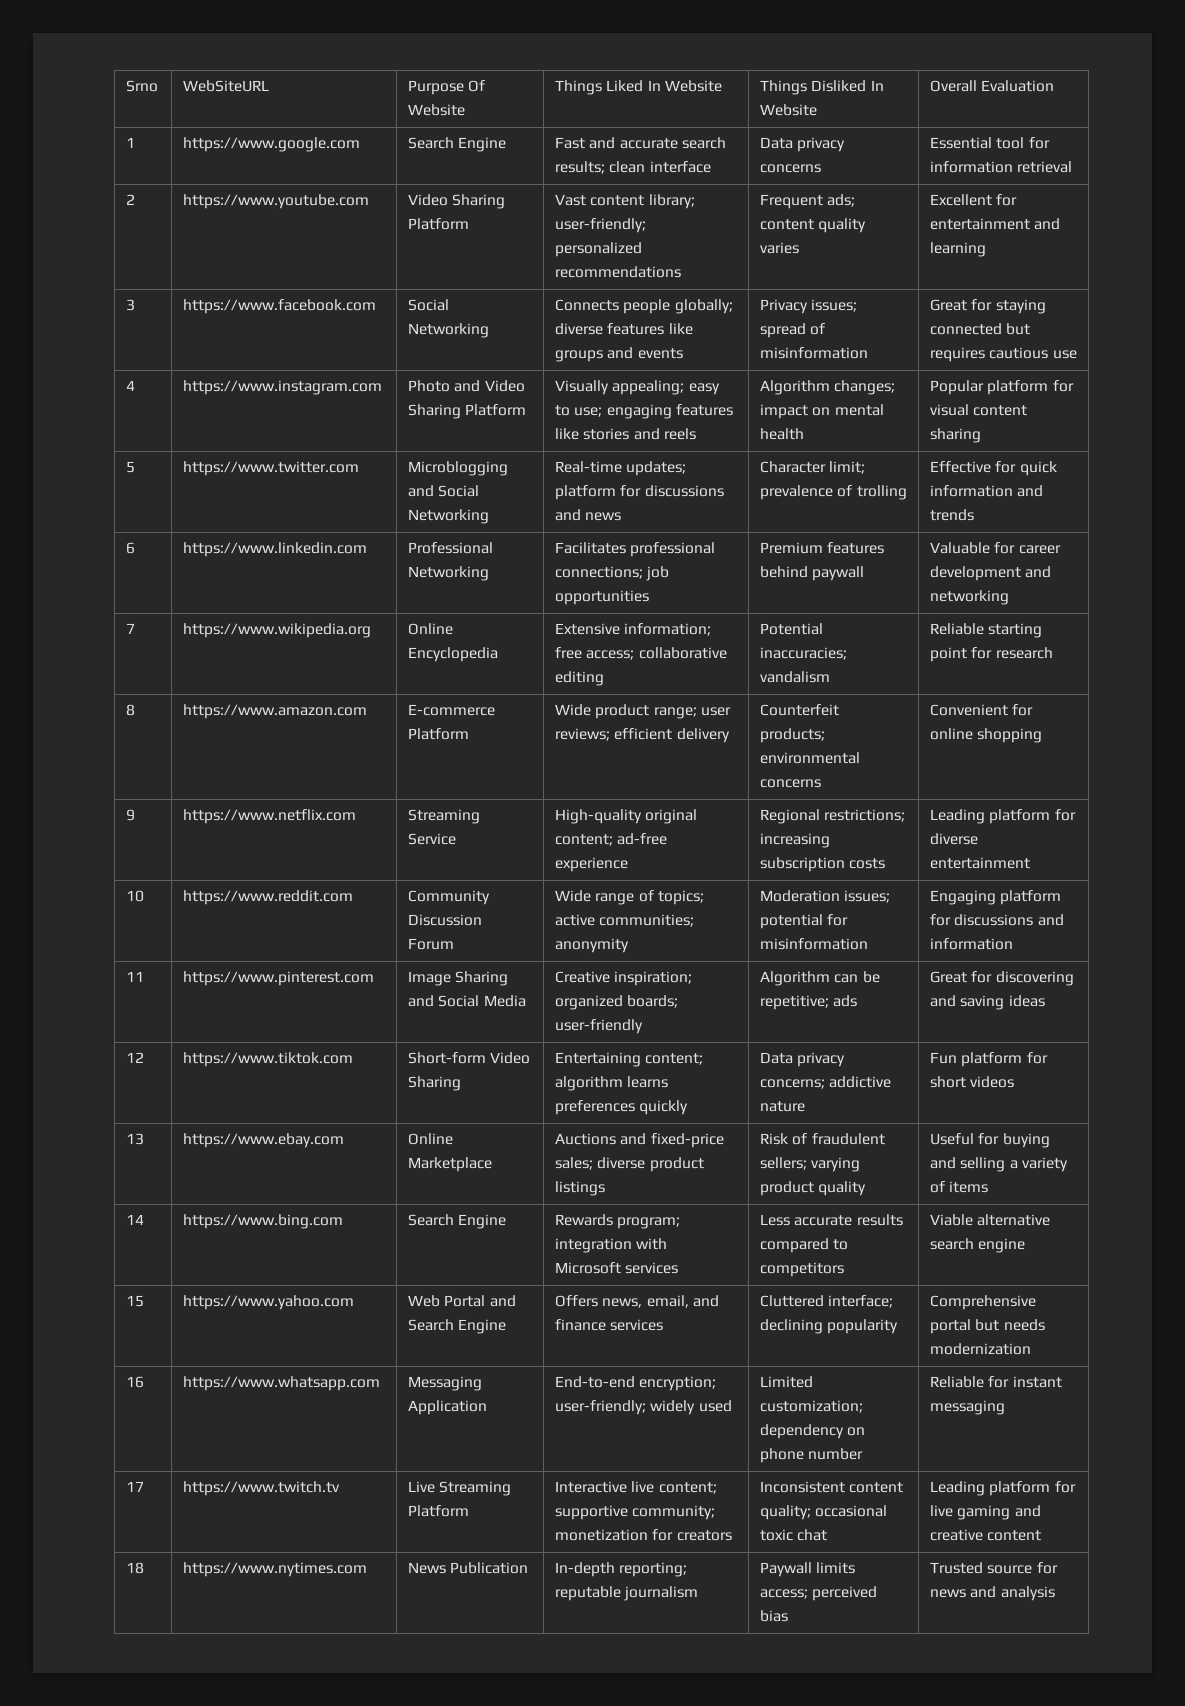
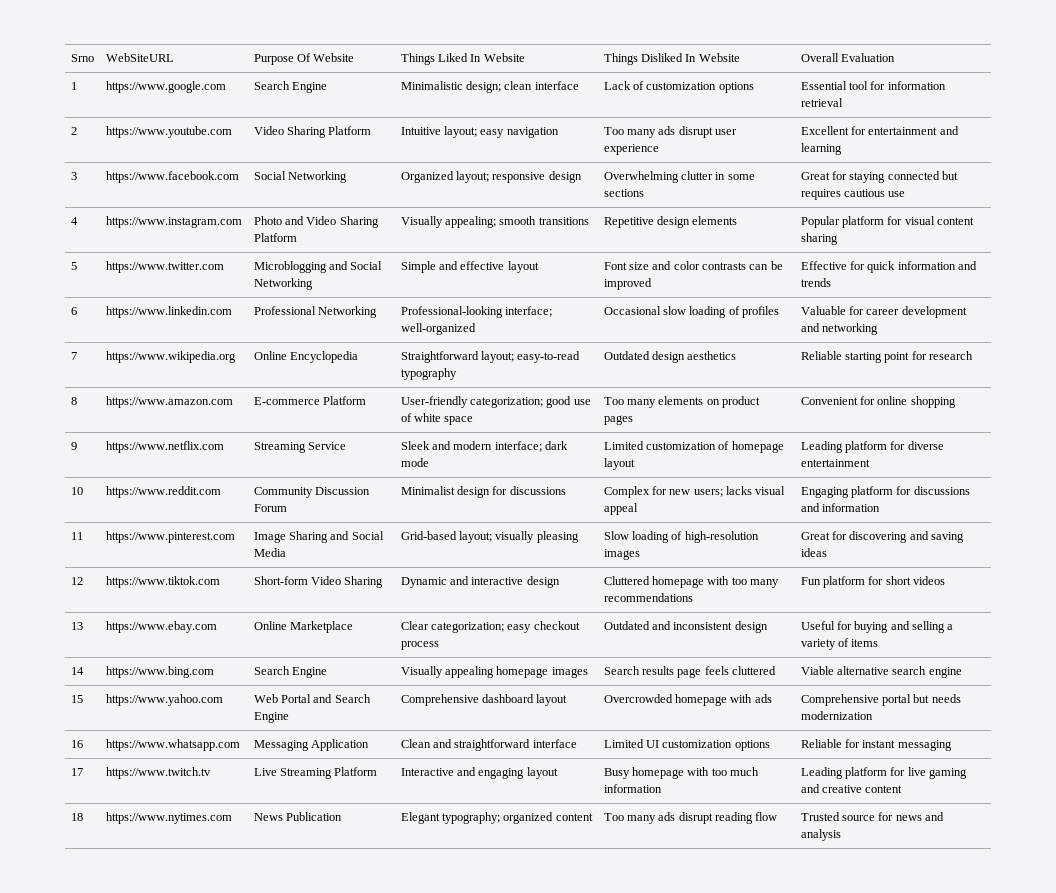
- 1 | https://www.google.com | Search Engine | Fast and accurate search results; clean interface | Data privacy concerns | Essential tool for information retrieval
+ 1 | https://www.google.com | Search Engine | Minimalistic design; clean interface | Lack of customization options | Essential tool for information retrieval
- 2 | https://www.youtube.com | Video Sharing Platform | Vast content library; user-friendly; personalized recommendations | Frequent ads; content quality varies | Excellent for entertainment and learning
+ 2 | https://www.youtube.com | Video Sharing Platform | Intuitive layout; easy navigation | Too many ads disrupt user experience | Excellent for entertainment and learning
- 3 | https://www.facebook.com | Social Networking | Connects people globally; diverse features like groups and events | Privacy issues; spread of misinformation | Great for staying connected but requires cautious use
+ 3 | https://www.facebook.com | Social Networking | Organized layout; responsive design | Overwhelming clutter in some sections | Great for staying connected but requires cautious use
- 4 | https://www.instagram.com | Photo and Video Sharing Platform | Visually appealing; easy to use; engaging features like stories and reels | Algorithm changes; impact on mental health | Popular platform for visual content sharing
+ 4 | https://www.instagram.com | Photo and Video Sharing Platform | Visually appealing; smooth transitions | Repetitive design elements | Popular platform for visual content sharing
- 5 | https://www.twitter.com | Microblogging and Social Networking | Real-time updates; platform for discussions and news | Character limit; prevalence of trolling | Effective for quick information and trends
+ 5 | https://www.twitter.com | Microblogging and Social Networking | Simple and effective layout | Font size and color contrasts can be improved | Effective for quick information and trends
- 6 | https://www.linkedin.com | Professional Networking | Facilitates professional connections; job opportunities | Premium features behind paywall | Valuable for career development and networking
+ 6 | https://www.linkedin.com | Professional Networking | Professional-looking interface; well-organized | Occasional slow loading of profiles | Valuable for career development and networking
- 7 | https://www.wikipedia.org | Online Encyclopedia | Extensive information; free access; collaborative editing | Potential inaccuracies; vandalism | Reliable starting point for research
+ 7 | https://www.wikipedia.org | Online Encyclopedia | Straightforward layout; easy-to-read typography | Outdated design aesthetics | Reliable starting point for research
- 8 | https://www.amazon.com | E-commerce Platform | Wide product range; user reviews; efficient delivery | Counterfeit products; environmental concerns | Convenient for online shopping
+ 8 | https://www.amazon.com | E-commerce Platform | User-friendly categorization; good use of white space | Too many elements on product pages | Convenient for online shopping
- 9 | https://www.netflix.com | Streaming Service | High-quality original content; ad-free experience | Regional restrictions; increasing subscription costs | Leading platform for diverse entertainment
+ 9 | https://www.netflix.com | Streaming Service | Sleek and modern interface; dark mode | Limited customization of homepage layout | Leading platform for diverse entertainment
- 10 | https://www.reddit.com | Community Discussion Forum | Wide range of topics; active communities; anonymity | Moderation issues; potential for misinformation | Engaging platform for discussions and information
+ 10 | https://www.reddit.com | Community Discussion Forum | Minimalist design for discussions | Complex for new users; lacks visual appeal | Engaging platform for discussions and information
- 11 | https://www.pinterest.com | Image Sharing and Social Media | Creative inspiration; organized boards; user-friendly | Algorithm can be repetitive; ads | Great for discovering and saving ideas
+ 11 | https://www.pinterest.com | Image Sharing and Social Media | Grid-based layout; visually pleasing | Slow loading of high-resolution images | Great for discovering and saving ideas
- 12 | https://www.tiktok.com | Short-form Video Sharing | Entertaining content; algorithm learns preferences quickly | Data privacy concerns; addictive nature | Fun platform for short videos
+ 12 | https://www.tiktok.com | Short-form Video Sharing | Dynamic and interactive design | Cluttered homepage with too many recommendations | Fun platform for short videos
- 13 | https://www.ebay.com | Online Marketplace | Auctions and fixed-price sales; diverse product listings | Risk of fraudulent sellers; varying product quality | Useful for buying and selling a variety of items
+ 13 | https://www.ebay.com | Online Marketplace | Clear categorization; easy checkout process | Outdated and inconsistent design | Useful for buying and selling a variety of items
- 14 | https://www.bing.com | Search Engine | Rewards program; integration with Microsoft services | Less accurate results compared to competitors | Viable alternative search engine
+ 14 | https://www.bing.com | Search Engine | Visually appealing homepage images | Search results page feels cluttered | Viable alternative search engine
- 15 | https://www.yahoo.com | Web Portal and Search Engine | Offers news, email, and finance services | Cluttered interface; declining popularity | Comprehensive portal but needs modernization
+ 15 | https://www.yahoo.com | Web Portal and Search Engine | Comprehensive dashboard layout | Overcrowded homepage with ads | Comprehensive portal but needs modernization
- 16 | https://www.whatsapp.com | Messaging Application | End-to-end encryption; user-friendly; widely used | Limited customization; dependency on phone number | Reliable for instant messaging
+ 16 | https://www.whatsapp.com | Messaging Application | Clean and straightforward interface | Limited UI customization options | Reliable for instant messaging
- 17 | https://www.twitch.tv | Live Streaming Platform | Interactive live content; supportive community; monetization for creators | Inconsistent content quality; occasional toxic chat | Leading platform for live gaming and creative content
+ 17 | https://www.twitch.tv | Live Streaming Platform | Interactive and engaging layout | Busy homepage with too much information | Leading platform for live gaming and creative content
- 18 | https://www.nytimes.com | News Publication | In-depth reporting; reputable journalism | Paywall limits access; perceived bias | Trusted source for news and analysis
+ 18 | https://www.nytimes.com | News Publication | Elegant typography; organized content | Too many ads disrupt reading flow | Trusted source for news and analysis

